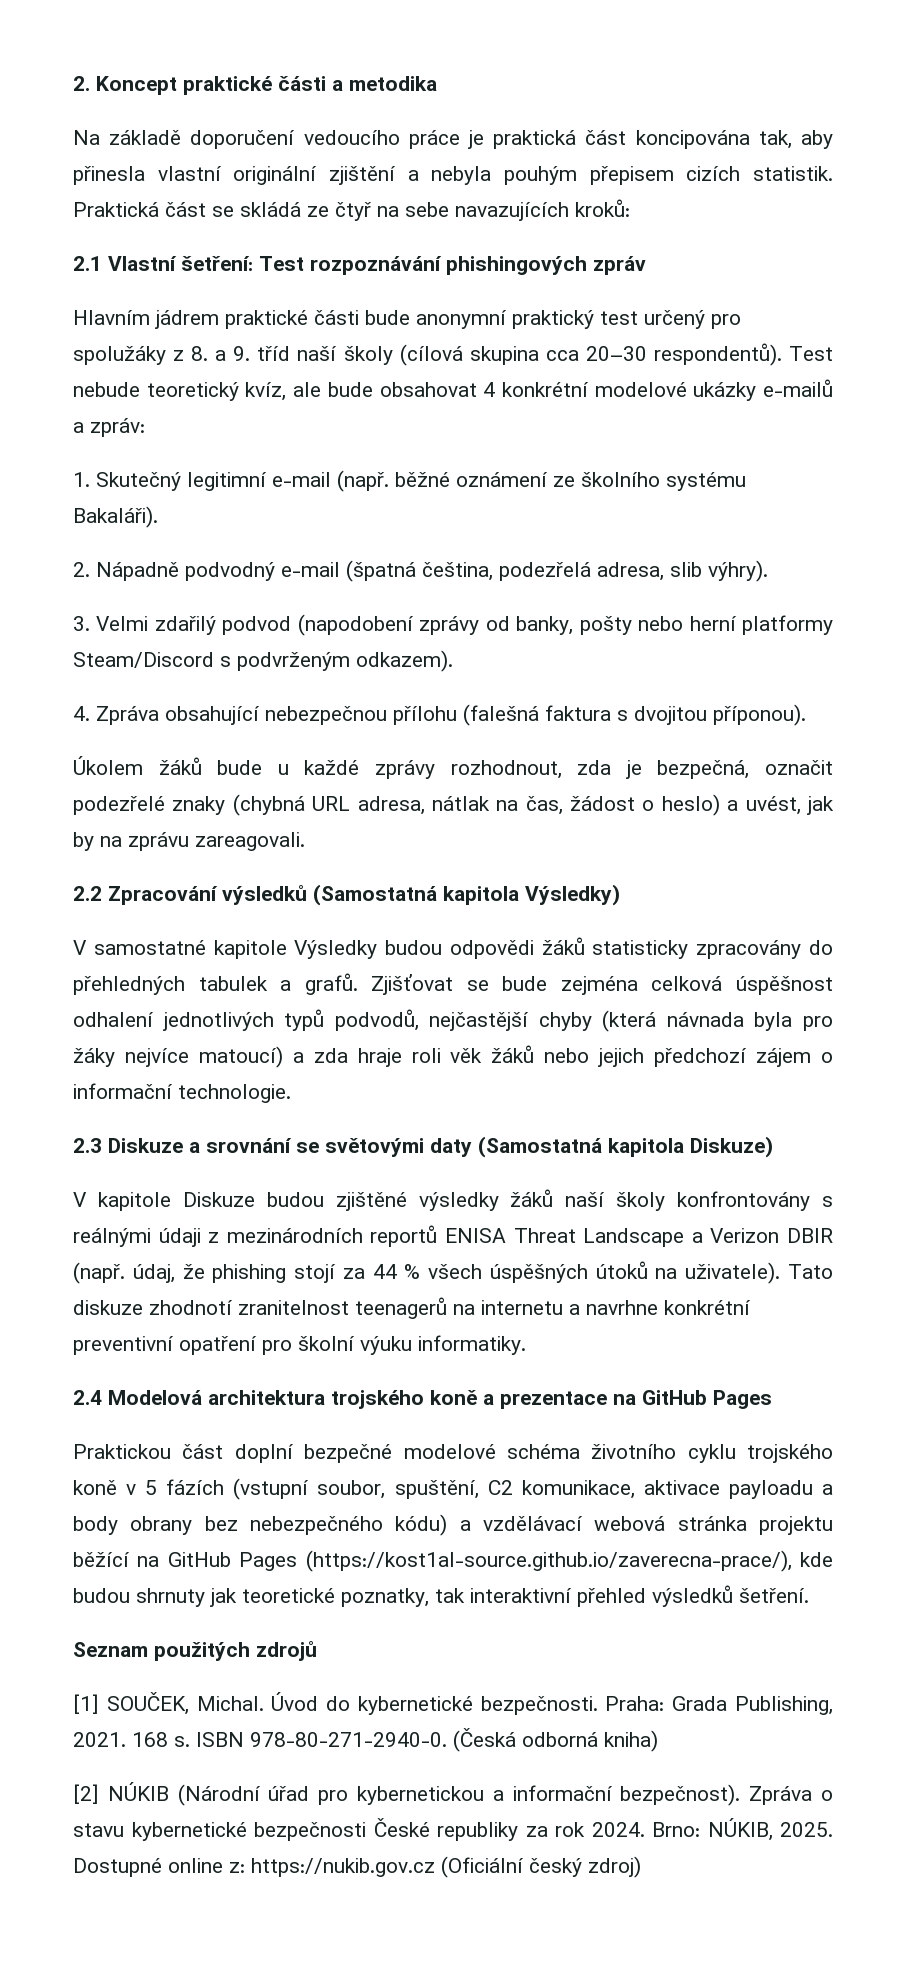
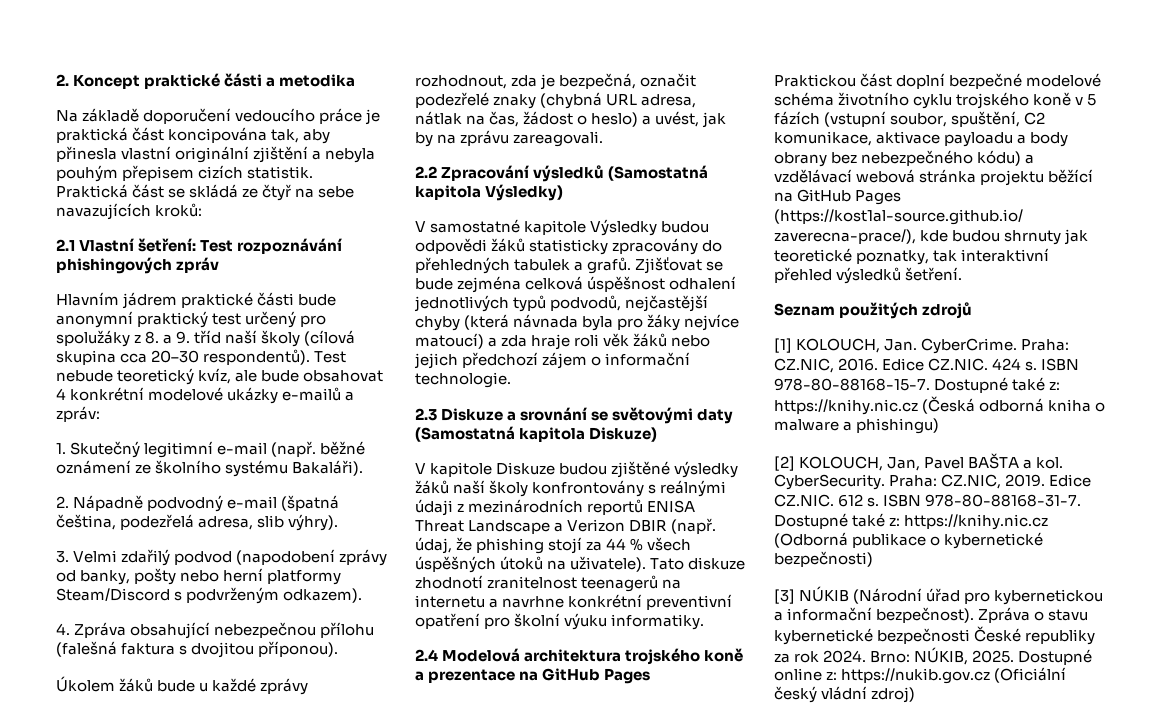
- [1] SOUČEK, Michal. Úvod do kybernetické bezpečnosti. Praha: Grada Publishing, 2021. 168 s. ISBN 978-80-271-2940-0. (Česká odborná kniha)
- [2] NÚKIB (Národní úřad pro kybernetickou a informační bezpečnost).
+ [1] KOLOUCH, Jan. CyberCrime. Praha: CZ.NIC, 2016. Edice CZ.NIC. 424 s. ISBN 978-80-88168-15-7. Dostupné také z: https://knihy.nic.cz (Česká odborná kniha o malware a phishingu)
+ [2] KOLOUCH, Jan, Pavel BAŠTA a kol. CyberSecurity. Praha: CZ.NIC, 2019. Edice CZ.NIC. 612 s. ISBN 978-80-88168-31-7. Dostupné také z: https://knihy.nic.cz (Odborná publikace o kybernetické bezpečnosti)
+ [3] NÚKIB (Národní úřad pro kybernetickou a informační bezpečnost).
- Dostupné online z: https://nukib.gov.cz (Oficiální český zdroj)
+ Dostupné online z: https://nukib.gov.cz (Oficiální český vládní zdroj)

